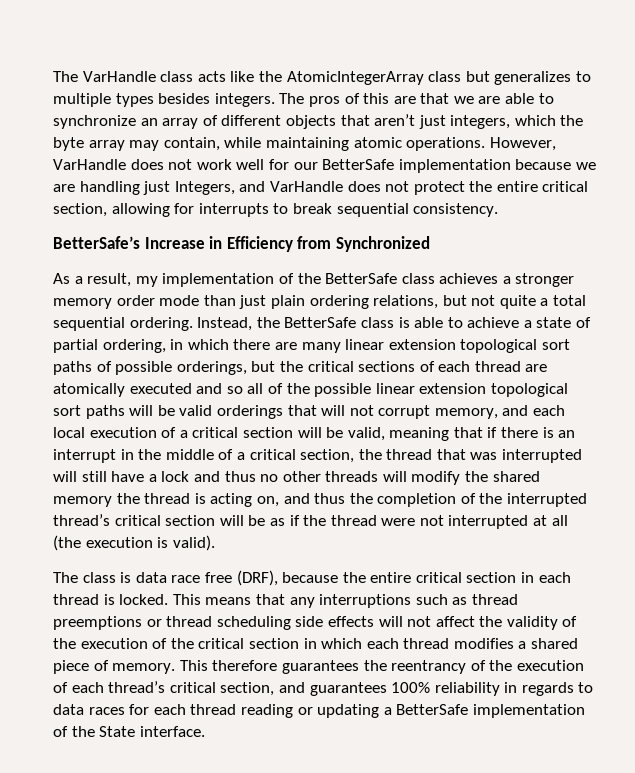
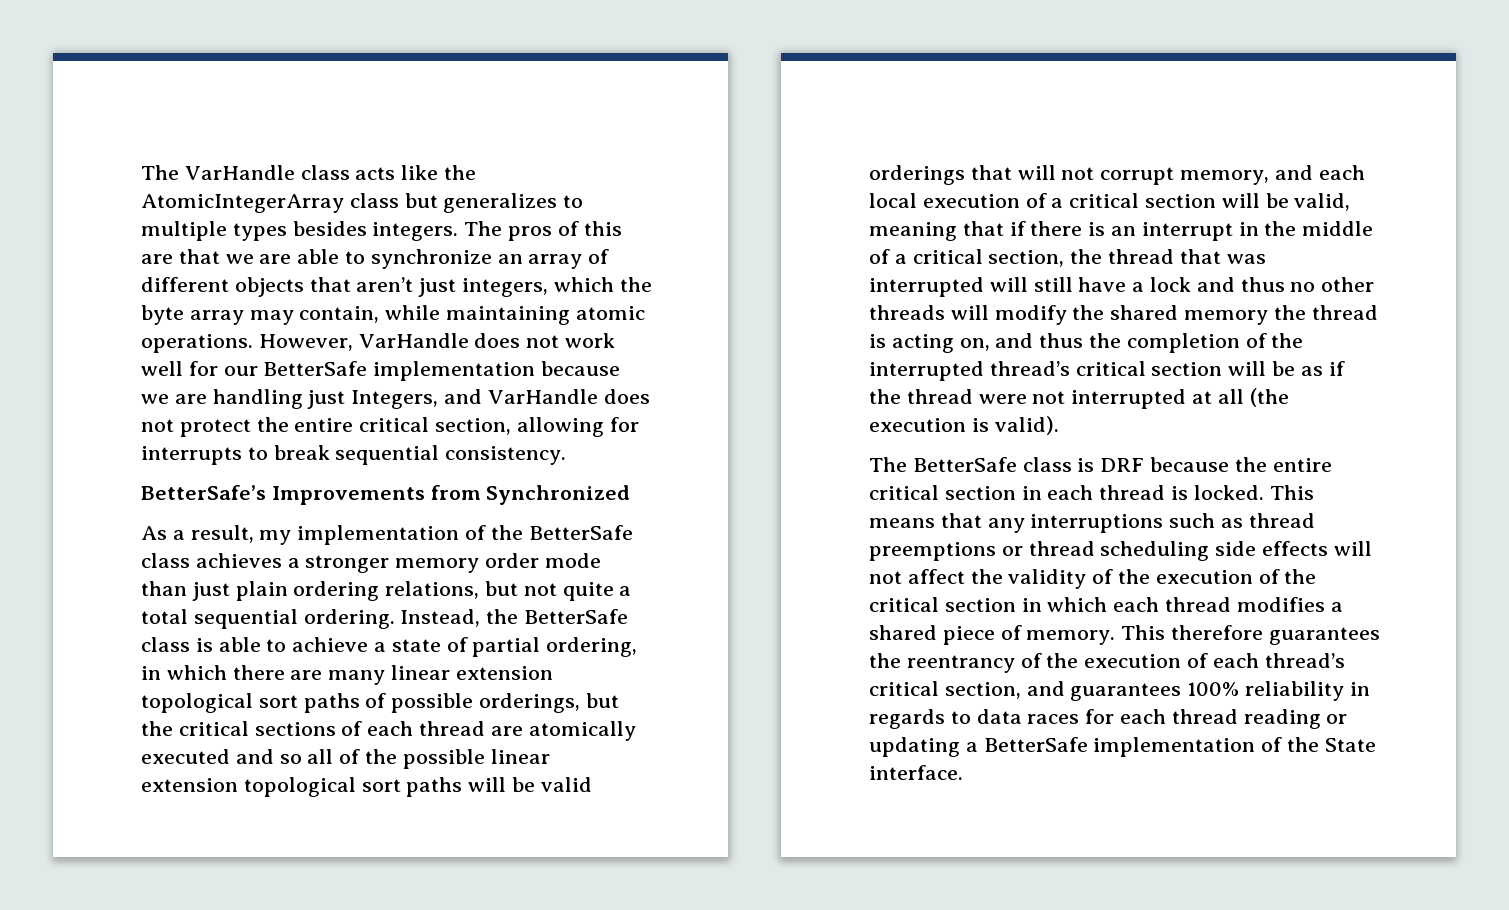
- BetterSafe’s Increase in Efficiency from Synchronized
+ BetterSafe’s Improvements from Synchronized
- The class is data race free (DRF), because the entire critical section in each thread is locked.
+ The BetterSafe class is DRF because the entire critical section in each thread is locked.

